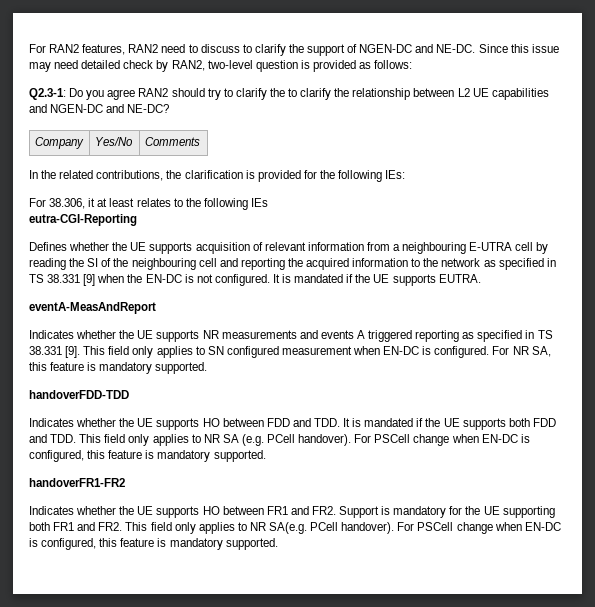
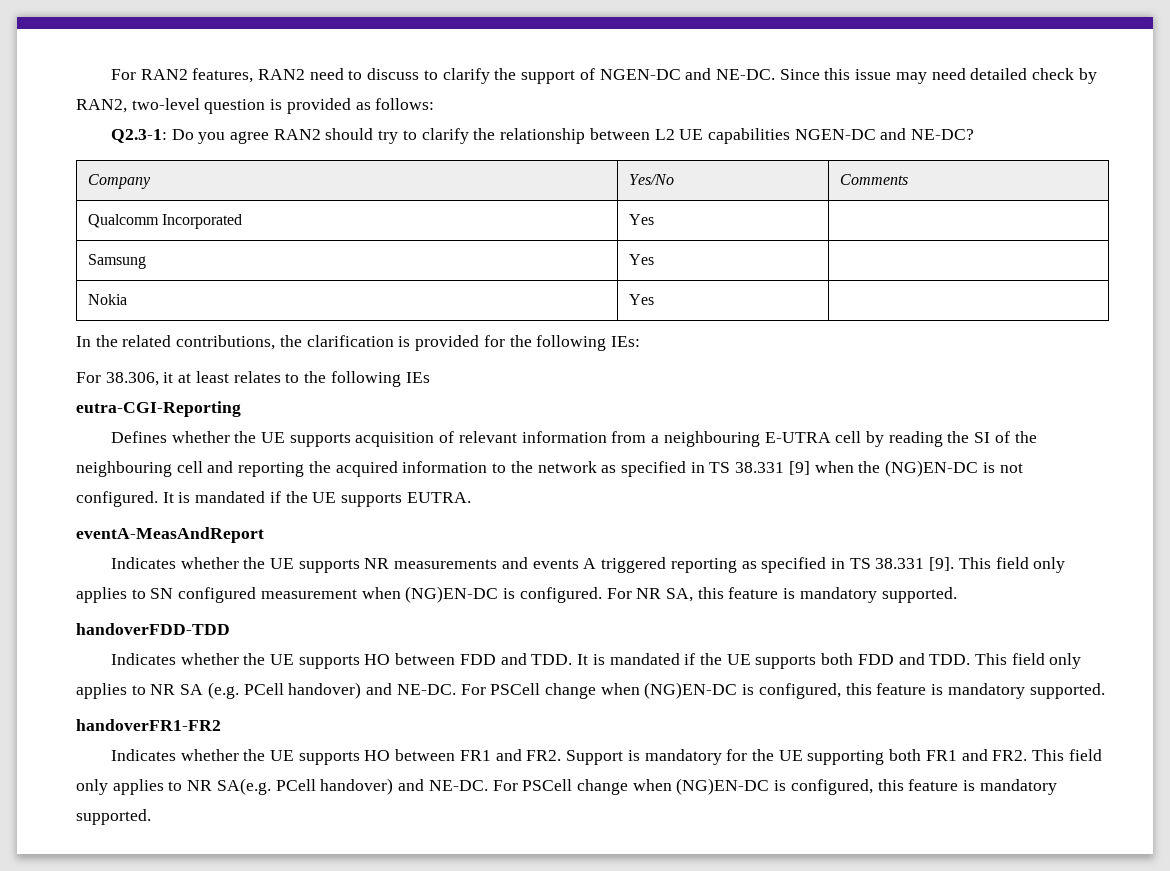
- Q2.3-1: Do you agree RAN2 should try to clarify the to clarify the relationship between L2 UE capabilities and NGEN-DC and NE-DC?
+ Q2.3-1: Do you agree RAN2 should try to clarify the relationship between L2 UE capabilities NGEN-DC and NE-DC?
+ Qualcomm Incorporated | Yes |
+ Samsung | Yes |
+ Nokia | Yes |
- Defines whether the UE supports acquisition of relevant information from a neighbouring E-UTRA cell by reading the SI of the neighbouring cell and reporting the acquired information to the network as specified in TS 38.331 [9] when the EN-DC is not configured.
+ Defines whether the UE supports acquisition of relevant information from a neighbouring E-UTRA cell by reading the SI of the neighbouring cell and reporting the acquired information to the network as specified in TS 38.331 [9] when the (NG)EN-DC is not configured.
- This field only applies to SN configured measurement when EN-DC is configured.
+ This field only applies to SN configured measurement when (NG)EN-DC is configured.
- Indicates whether the UE supports HO between FDD and TDD. It is mandated if the UE supports both FDD and TDD. This field only applies to NR SA (e.g. PCell handover). For PSCell change when EN-DC is configured, this feature is mandatory supported.
+ Indicates whether the UE supports HO between FDD and TDD. It is mandated if the UE supports both FDD and TDD. This field only applies to NR SA (e.g. PCell handover) and NE-DC. For PSCell change when (NG)EN-DC is configured, this feature is mandatory supported.
- Indicates whether the UE supports HO between FR1 and FR2. Support is mandatory for the UE supporting both FR1 and FR2. This field only applies to NR SA(e.g. PCell handover). For PSCell change when EN-DC is configured, this feature is mandatory supported.
+ Indicates whether the UE supports HO between FR1 and FR2. Support is mandatory for the UE supporting both FR1 and FR2. This field only applies to NR SA(e.g. PCell handover) and NE-DC. For PSCell change when (NG)EN-DC is configured, this feature is mandatory supported.

